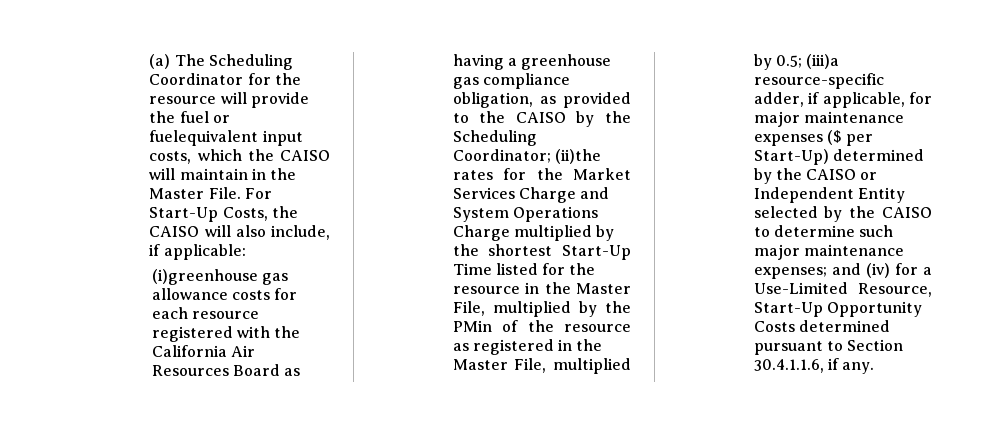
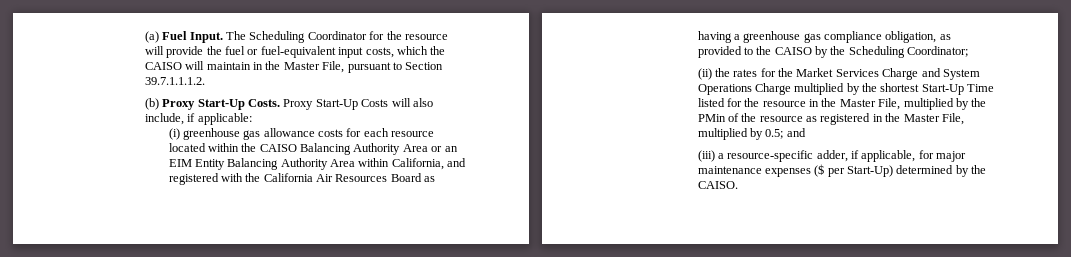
- (a) The Scheduling Coordinator for the resource will provide the fuel or fuelequivalent input costs, which the CAISO will maintain in the Master File. For Start-Up Costs, the CAISO will also include, if applicable:
+ (a) Fuel Input. The Scheduling Coordinator for the resource will provide the fuel or fuel-equivalent input costs, which the CAISO will maintain in the Master File, pursuant to Section 39.7.1.1.1.2.
+ (b) Proxy Start-Up Costs. Proxy Start-Up Costs will also include, if applicable:
- (i)greenhouse gas allowance costs for each resource registered with the California Air Resources Board as having a greenhouse gas compliance obligation, as provided to the CAISO by the Scheduling Coordinator; (ii)the rates for the Market Services Charge and System Operations Charge multiplied by the shortest Start-Up Time listed for the resource in the Master File, multiplied by the PMin of the resource as registered in the Master File, multiplied by 0.5; (iii)a resource-specific adder, if applicable, for major maintenance expenses ($ per Start-Up) determined by the CAISO or Independent Entity selected by the CAISO to determine such major maintenance expenses; and (iv) for a Use-Limited Resource, Start-Up Opportunity Costs determined pursuant to Section 30.4.1.1.6, if any.
+ (i) greenhouse gas allowance costs for each resource located within the CAISO Balancing Authority Area or an EIM Entity Balancing Authority Area within California, and registered with the California Air Resources Board as having a greenhouse gas compliance obligation, as provided to the CAISO by the Scheduling Coordinator;
+ (ii) the rates for the Market Services Charge and System Operations Charge multiplied by the shortest Start-Up Time listed for the resource in the Master File, multiplied by the PMin of the resource as registered in the Master File, multiplied by 0.5; and
+ (iii) a resource-specific adder, if applicable, for major maintenance expenses ($ per Start-Up) determined by the CAISO.

